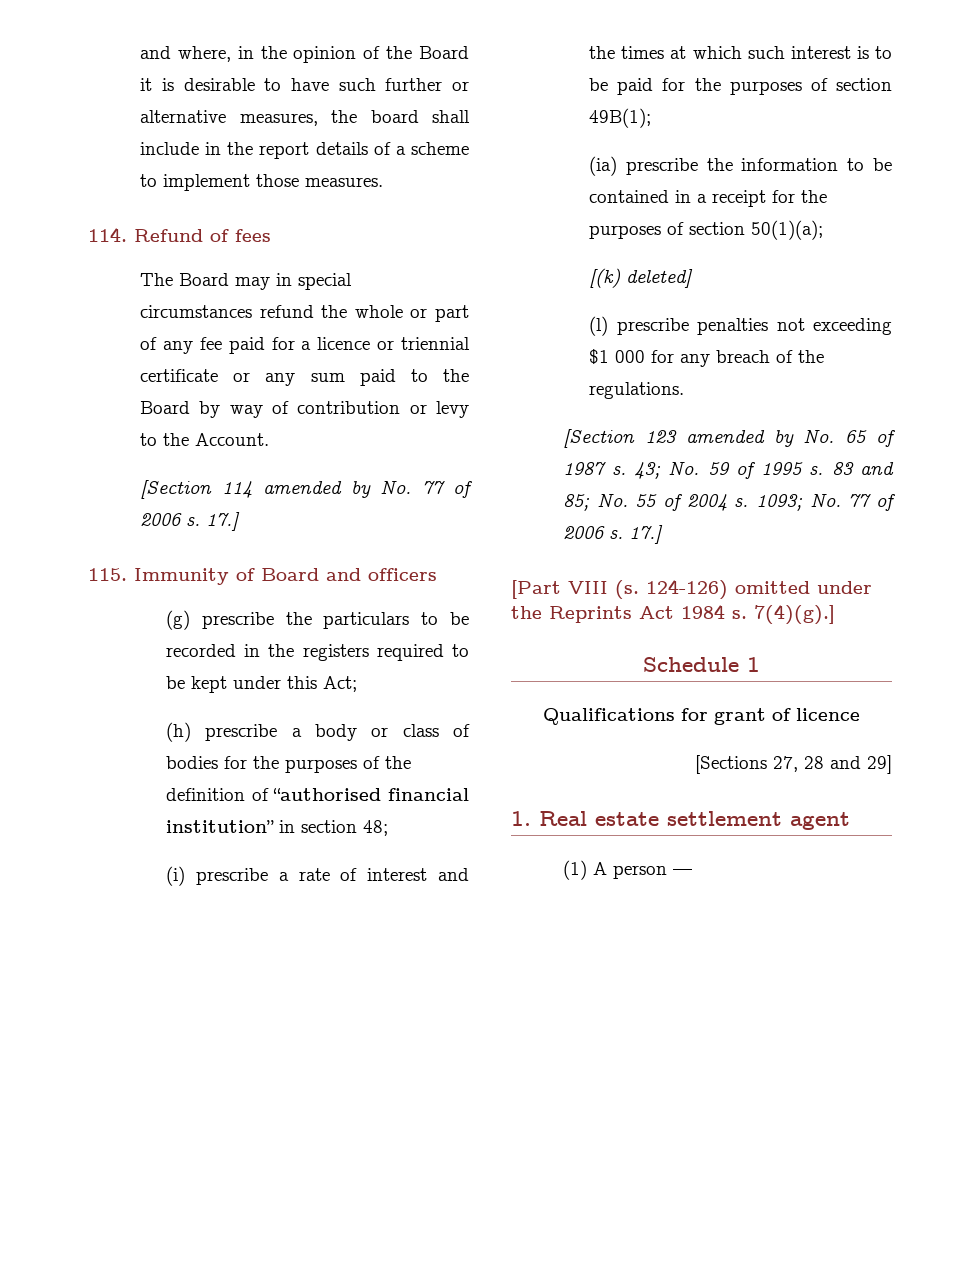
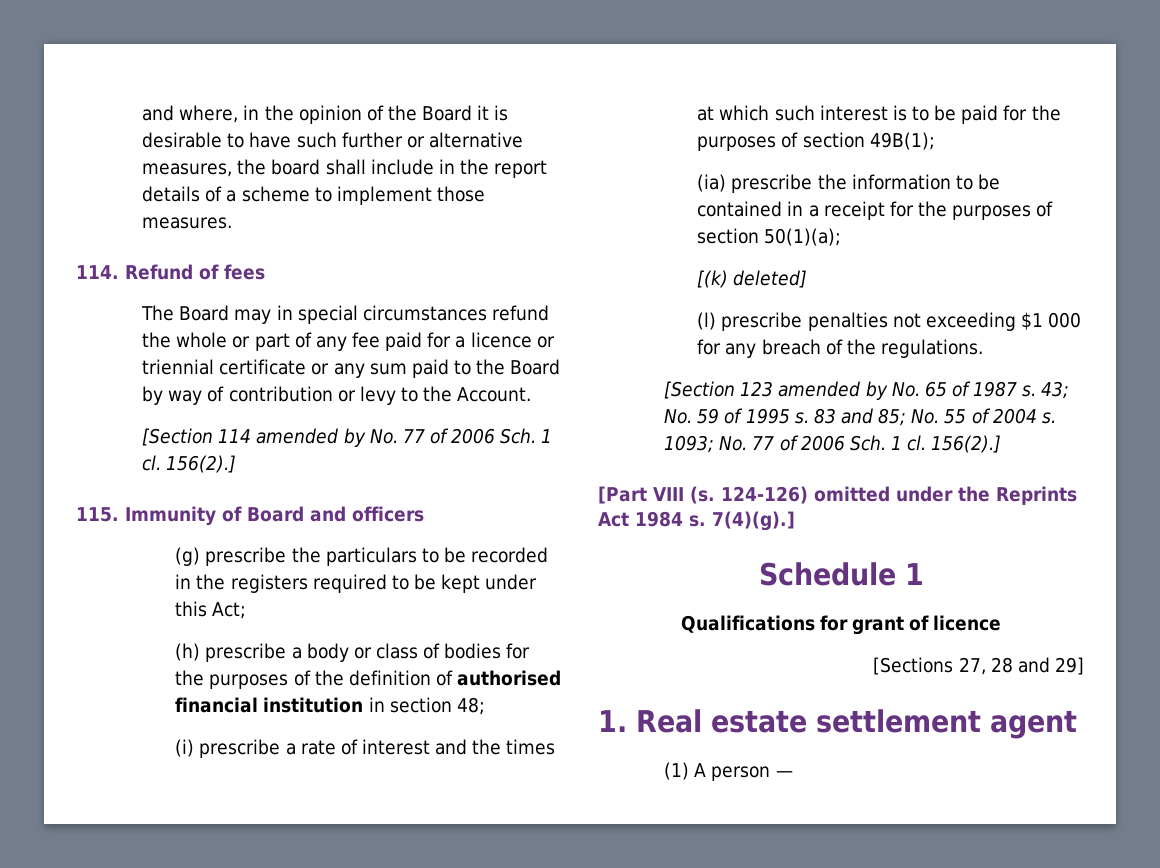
- [Section 114 amended by No. 77 of 2006 s. 17.]
+ [Section 114 amended by No. 77 of 2006 Sch. 1 cl. 156(2).]
- (h) prescribe a body or class of bodies for the purposes of the definition of “authorised financial institution” in section 48;
+ (h) prescribe a body or class of bodies for the purposes of the definition of authorised financial institution in section 48;
- 1093; No. 77 of 2006 s. 17.]
+ 1093; No. 77 of 2006 Sch. 1 cl. 156(2).]

